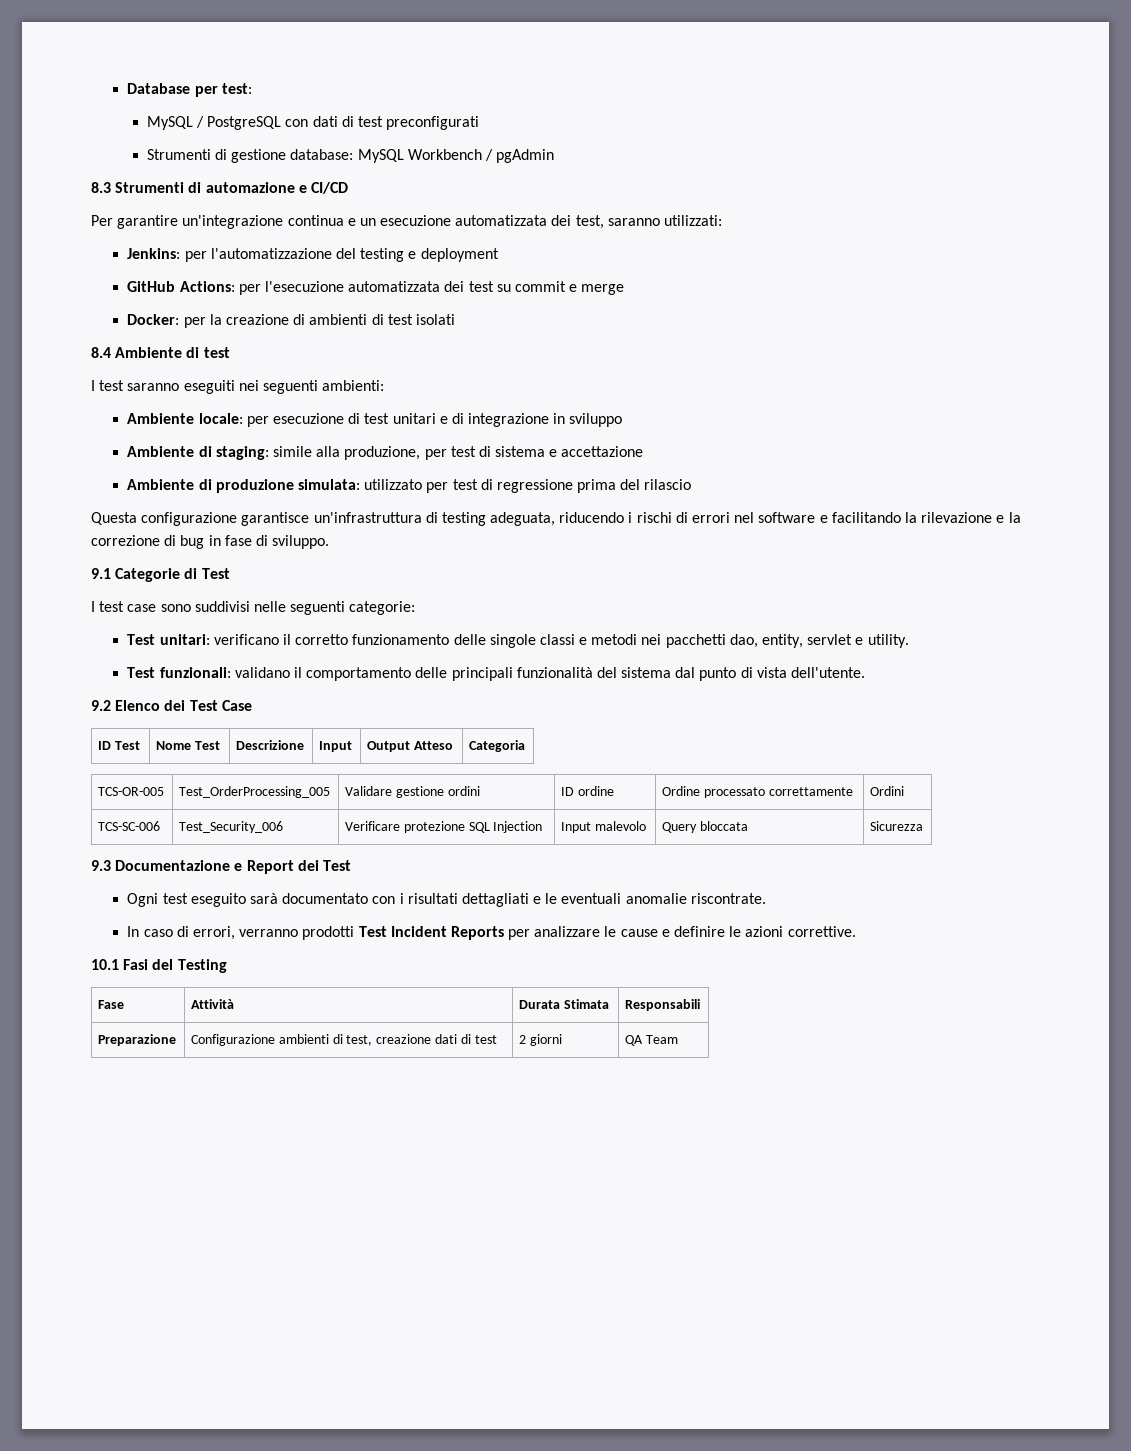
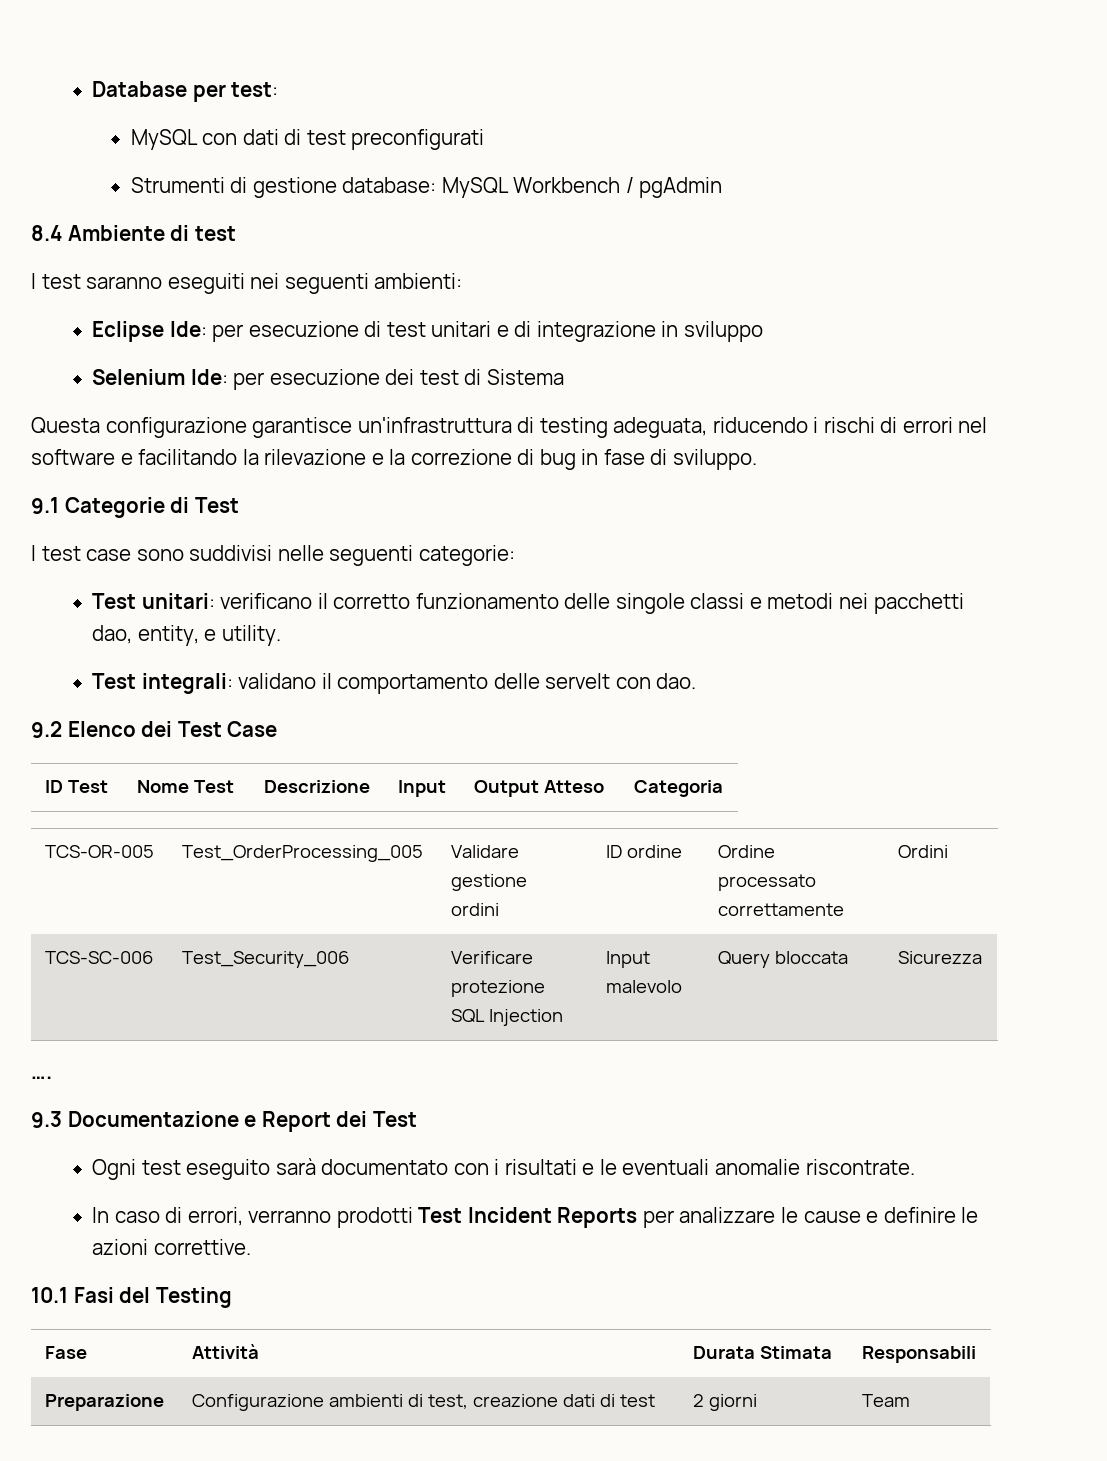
- MySQL / PostgreSQL con dati di test preconfigurati
+ MySQL con dati di test preconfigurati
- 8.3 Strumenti di automazione e CI/CD
- Per garantire un'integrazione continua e un esecuzione automatizzata dei test, saranno utilizzati:
- Jenkins: per l'automatizzazione del testing e deployment
- GitHub Actions: per l'esecuzione automatizzata dei test su commit e merge
- Docker: per la creazione di ambienti di test isolati
- Ambiente locale: per esecuzione di test unitari e di integrazione in sviluppo
+ Eclipse Ide: per esecuzione di test unitari e di integrazione in sviluppo
- Ambiente di staging: simile alla produzione, per test di sistema e accettazione
- Ambiente di produzione simulata: utilizzato per test di regressione prima del rilascio
+ Selenium Ide: per esecuzione dei test di Sistema
- Test unitari: verificano il corretto funzionamento delle singole classi e metodi nei pacchetti dao, entity, servlet e utility.
+ Test unitari: verificano il corretto funzionamento delle singole classi e metodi nei pacchetti dao, entity, e utility.
- Test funzionali: validano il comportamento delle principali funzionalità del sistema dal punto di vista dell'utente.
+ Test integrali: validano il comportamento delle servelt con dao.
+ ….
- Ogni test eseguito sarà documentato con i risultati dettagliati e le eventuali anomalie riscontrate.
+ Ogni test eseguito sarà documentato con i risultati e le eventuali anomalie riscontrate.
- Preparazione | Configurazione ambienti di test, creazione dati di test | 2 giorni | QA Team
+ Preparazione | Configurazione ambienti di test, creazione dati di test | 2 giorni | Team

